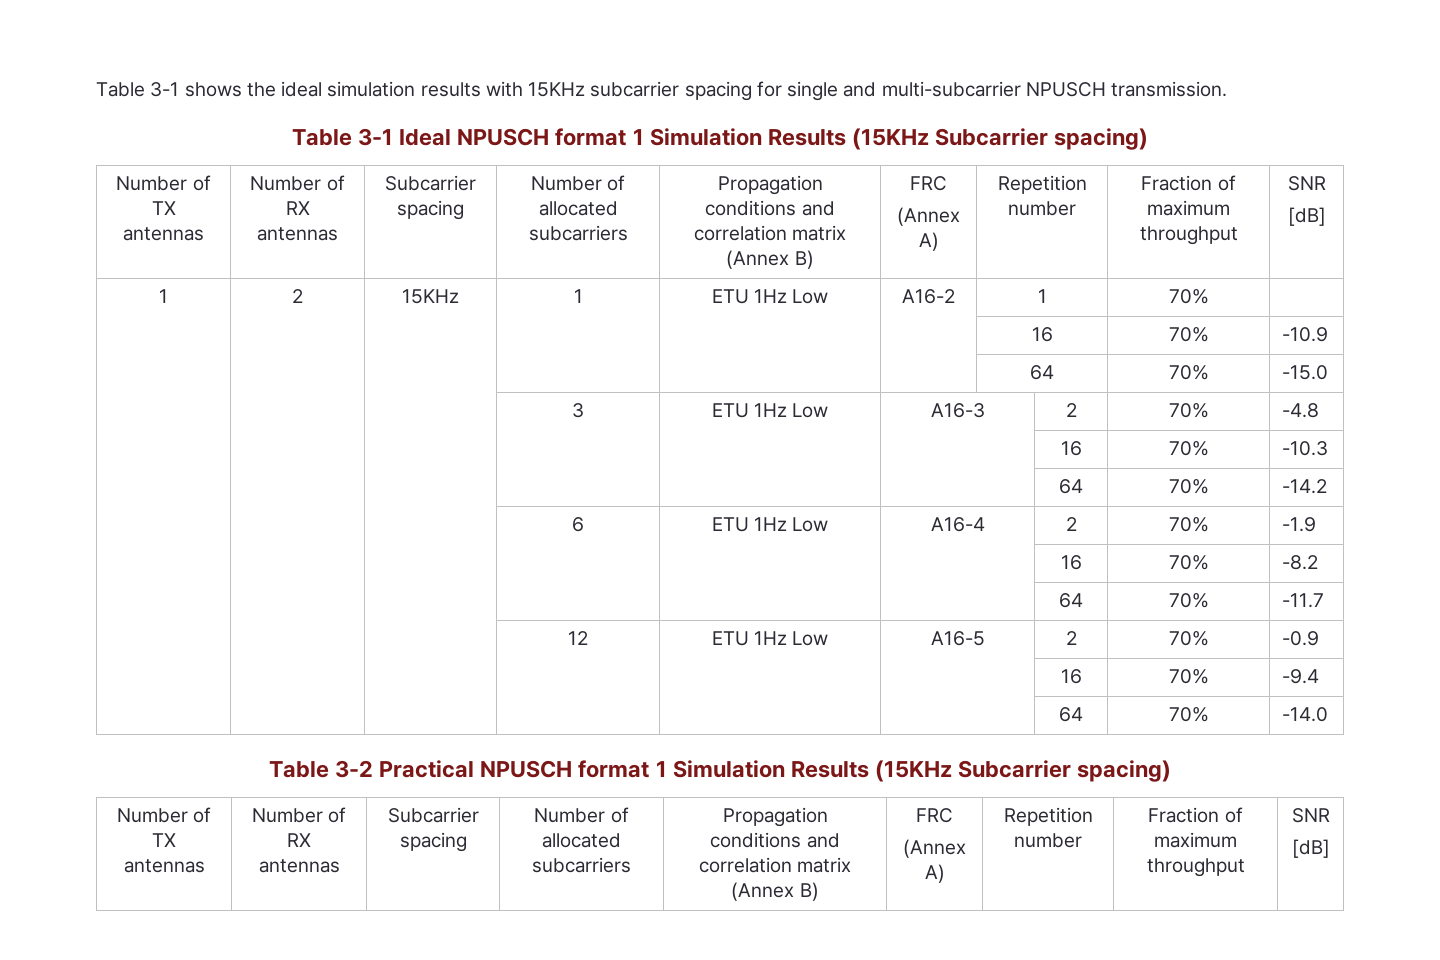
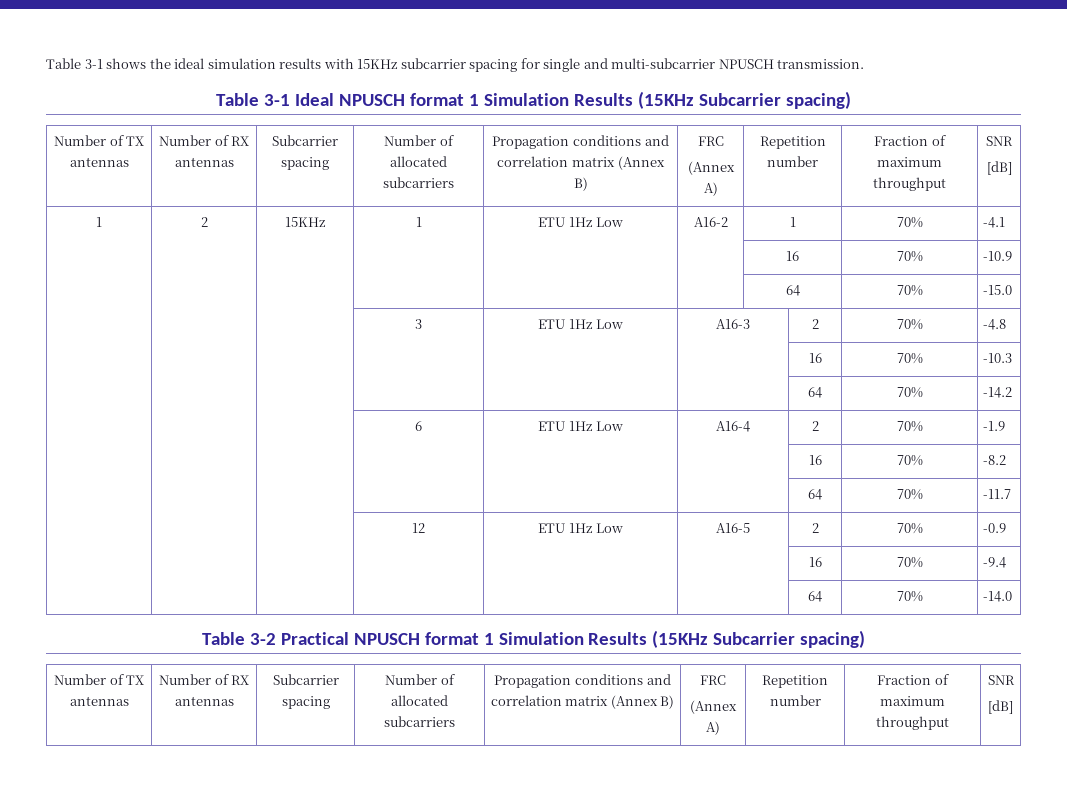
- 1 | 2 | 15KHz | 1 | ETU 1Hz Low | A16-2 | 1 | 70% |
+ 1 | 2 | 15KHz | 1 | ETU 1Hz Low | A16-2 | 1 | 70% | -4.1

